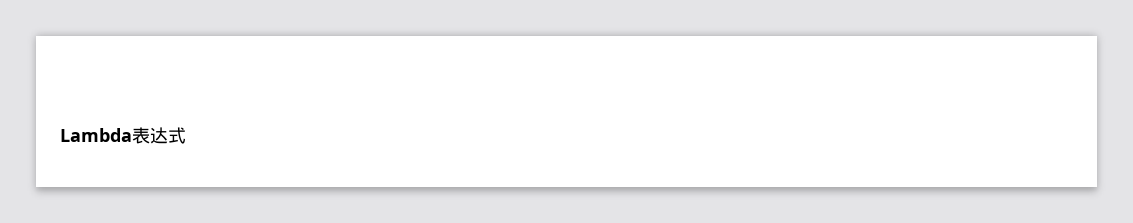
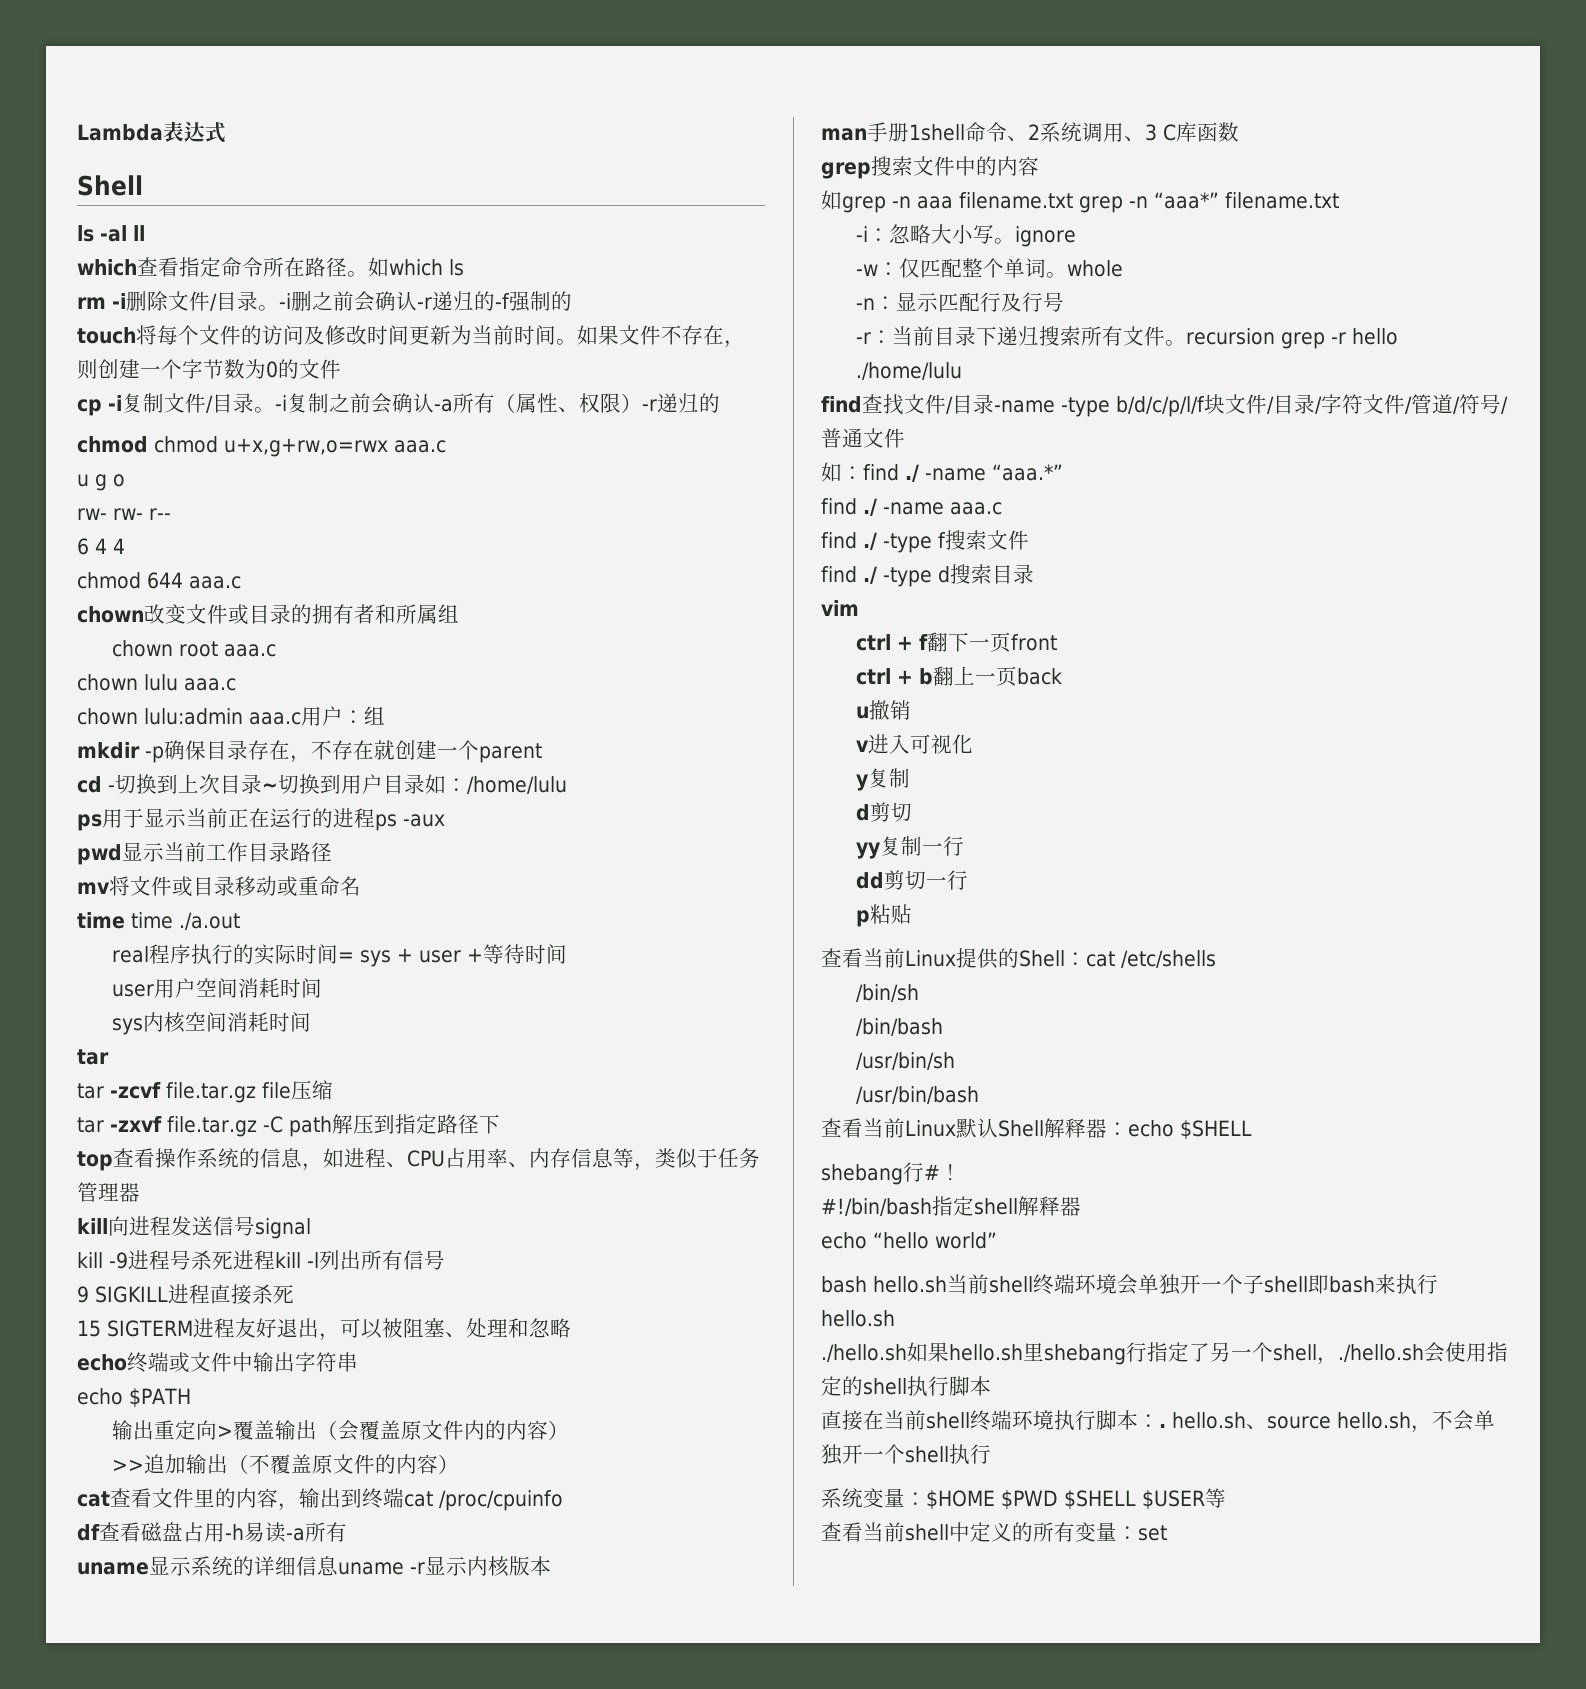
  Lambda表达式
+ Shell
+ ls -al ll
+ which查看指定命令所在路径。如which ls
+ rm -i删除文件/目录。-i删之前会确认-r递归的-f强制的
+ touch将每个文件的访问及修改时间更新为当前时间。如果文件不存在，则创建一个字节数为0的文件
+ cp -i复制文件/目录。-i复制之前会确认-a所有（属性、权限）-r递归的
+ chmod chmod u+x,g+rw,o=rwx aaa.c
+ u g o
+ rw- rw- r--
+ 6 4 4
+ chmod 644 aaa.c
+ chown改变文件或目录的拥有者和所属组
+ chown root aaa.c
+ chown lulu aaa.c
+ chown lulu:admin aaa.c用户：组
+ mkdir -p确保目录存在，不存在就创建一个parent
+ cd -切换到上次目录~切换到用户目录如：/home/lulu
+ ps用于显示当前正在运行的进程ps -aux
+ pwd显示当前工作目录路径
+ mv将文件或目录移动或重命名
+ time time ./a.out
+ real程序执行的实际时间= sys + user +等待时间
+ user用户空间消耗时间
+ sys内核空间消耗时间
+ tar
+ tar -zcvf file.tar.gz file压缩
+ tar -zxvf file.tar.gz -C path解压到指定路径下
+ top查看操作系统的信息，如进程、CPU占用率、内存信息等，类似于任务管理器
+ kill向进程发送信号signal
+ kill -9进程号杀死进程kill -l列出所有信号
+ 9 SIGKILL进程直接杀死
+ 15 SIGTERM进程友好退出，可以被阻塞、处理和忽略
+ echo终端或文件中输出字符串
+ echo $PATH
+ 输出重定向>覆盖输出（会覆盖原文件内的内容）
+ >>追加输出（不覆盖原文件的内容）
+ cat查看文件里的内容，输出到终端cat /proc/cpuinfo
+ df查看磁盘占用-h易读-a所有
+ uname显示系统的详细信息uname -r显示内核版本
+ man手册1shell命令、2系统调用、3 C库函数
+ grep搜索文件中的内容
+ 如grep -n aaa filename.txt grep -n “aaa*” filename.txt
+ -i：忽略大小写。ignore
+ -w：仅匹配整个单词。whole
+ -n：显示匹配行及行号
+ -r：当前目录下递归搜索所有文件。recursion grep -r hello ./home/lulu
+ find查找文件/目录-name -type b/d/c/p/l/f块文件/目录/字符文件/管道/符号/普通文件
+ 如：find ./ -name “aaa.*”
+ find ./ -name aaa.c
+ find ./ -type f搜索文件
+ find ./ -type d搜索目录
+ vim
+ ctrl + f翻下一页front
+ ctrl + b翻上一页back
+ u撤销
+ v进入可视化
+ y复制
+ d剪切
+ yy复制一行
+ dd剪切一行
+ p粘贴
+ 查看当前Linux提供的Shell：cat /etc/shells
+ /bin/sh
+ /bin/bash
+ /usr/bin/sh
+ /usr/bin/bash
+ 查看当前Linux默认Shell解释器：echo $SHELL
+ shebang行#！
+ #!/bin/bash指定shell解释器
+ echo “hello world”
+ bash hello.sh当前shell终端环境会单独开一个子shell即bash来执行hello.sh
+ ./hello.sh如果hello.sh里shebang行指定了另一个shell，./hello.sh会使用指定的shell执行脚本
+ 直接在当前shell终端环境执行脚本：. hello.sh、source hello.sh，不会单独开一个shell执行
+ 系统变量：$HOME $PWD $SHELL $USER等
+ 查看当前shell中定义的所有变量：set

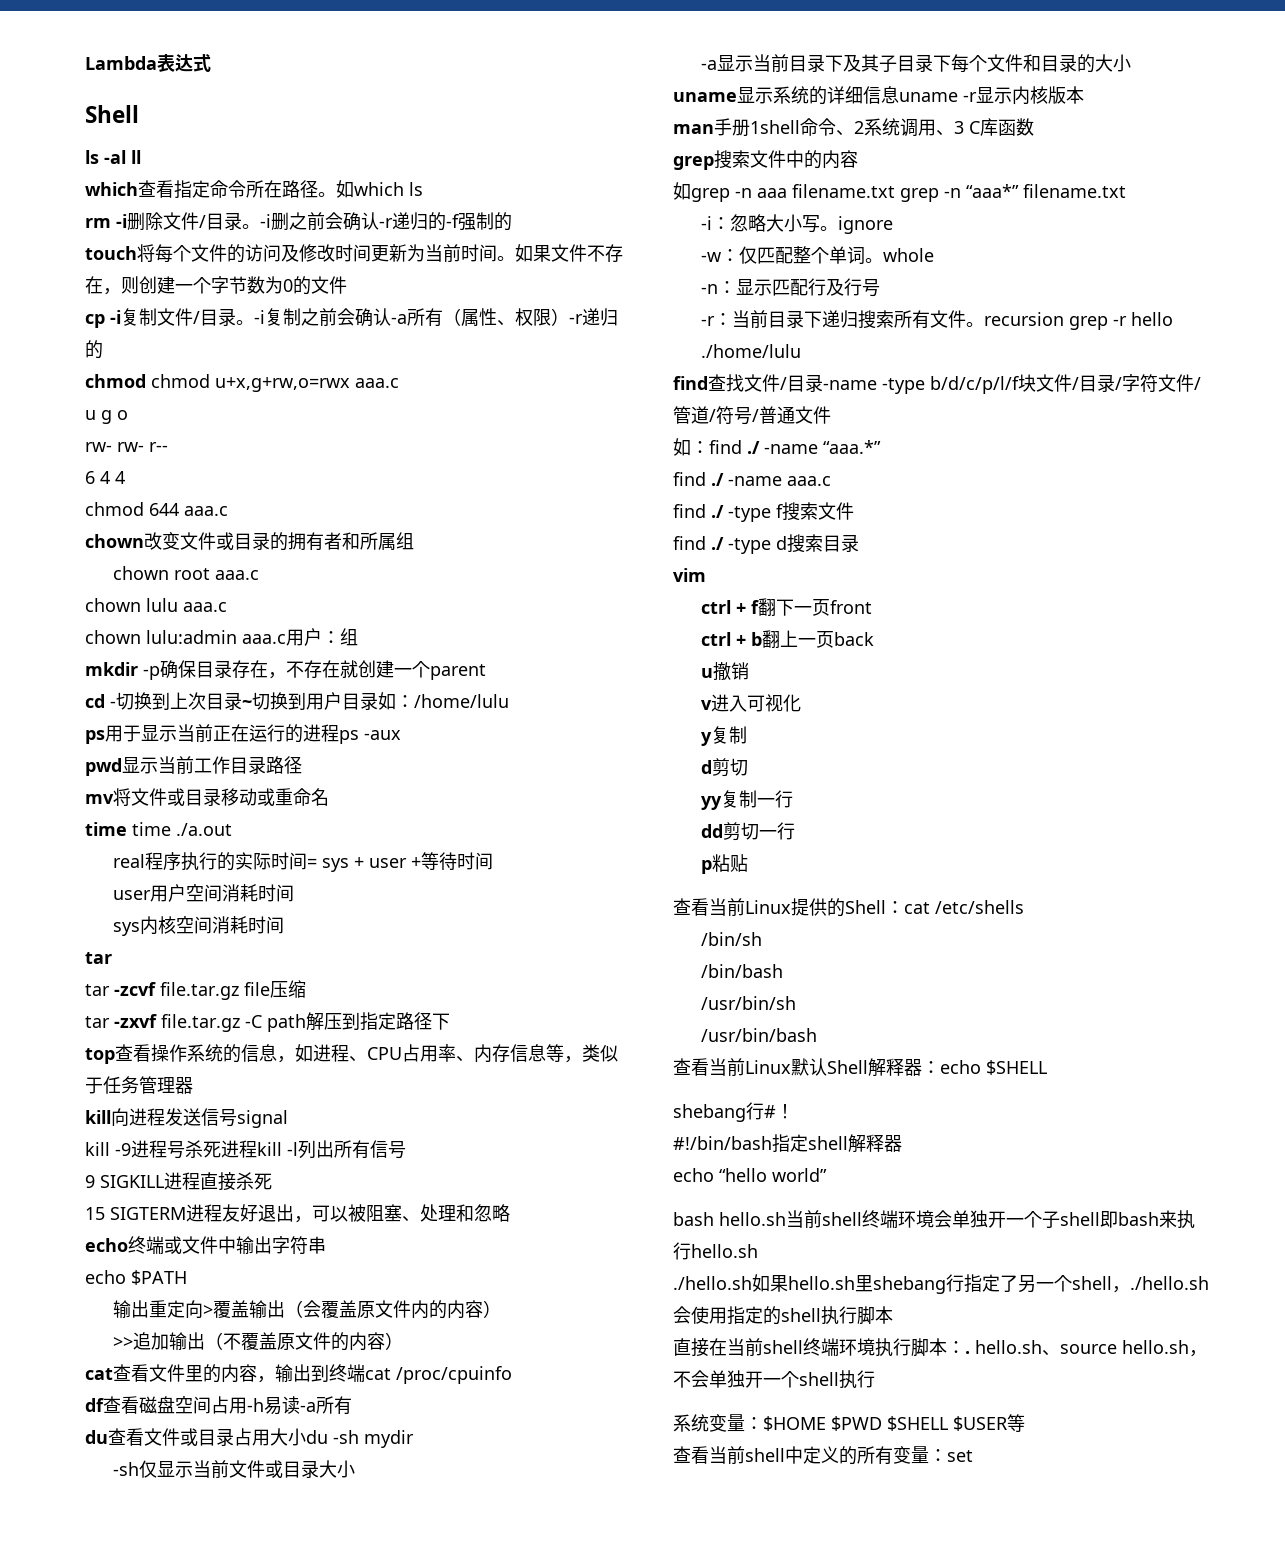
- df查看磁盘占用-h易读-a所有
+ df查看磁盘空间占用-h易读-a所有
+ du查看文件或目录占用大小du -sh mydir
+ -sh仅显示当前文件或目录大小
+ -a显示当前目录下及其子目录下每个文件和目录的大小

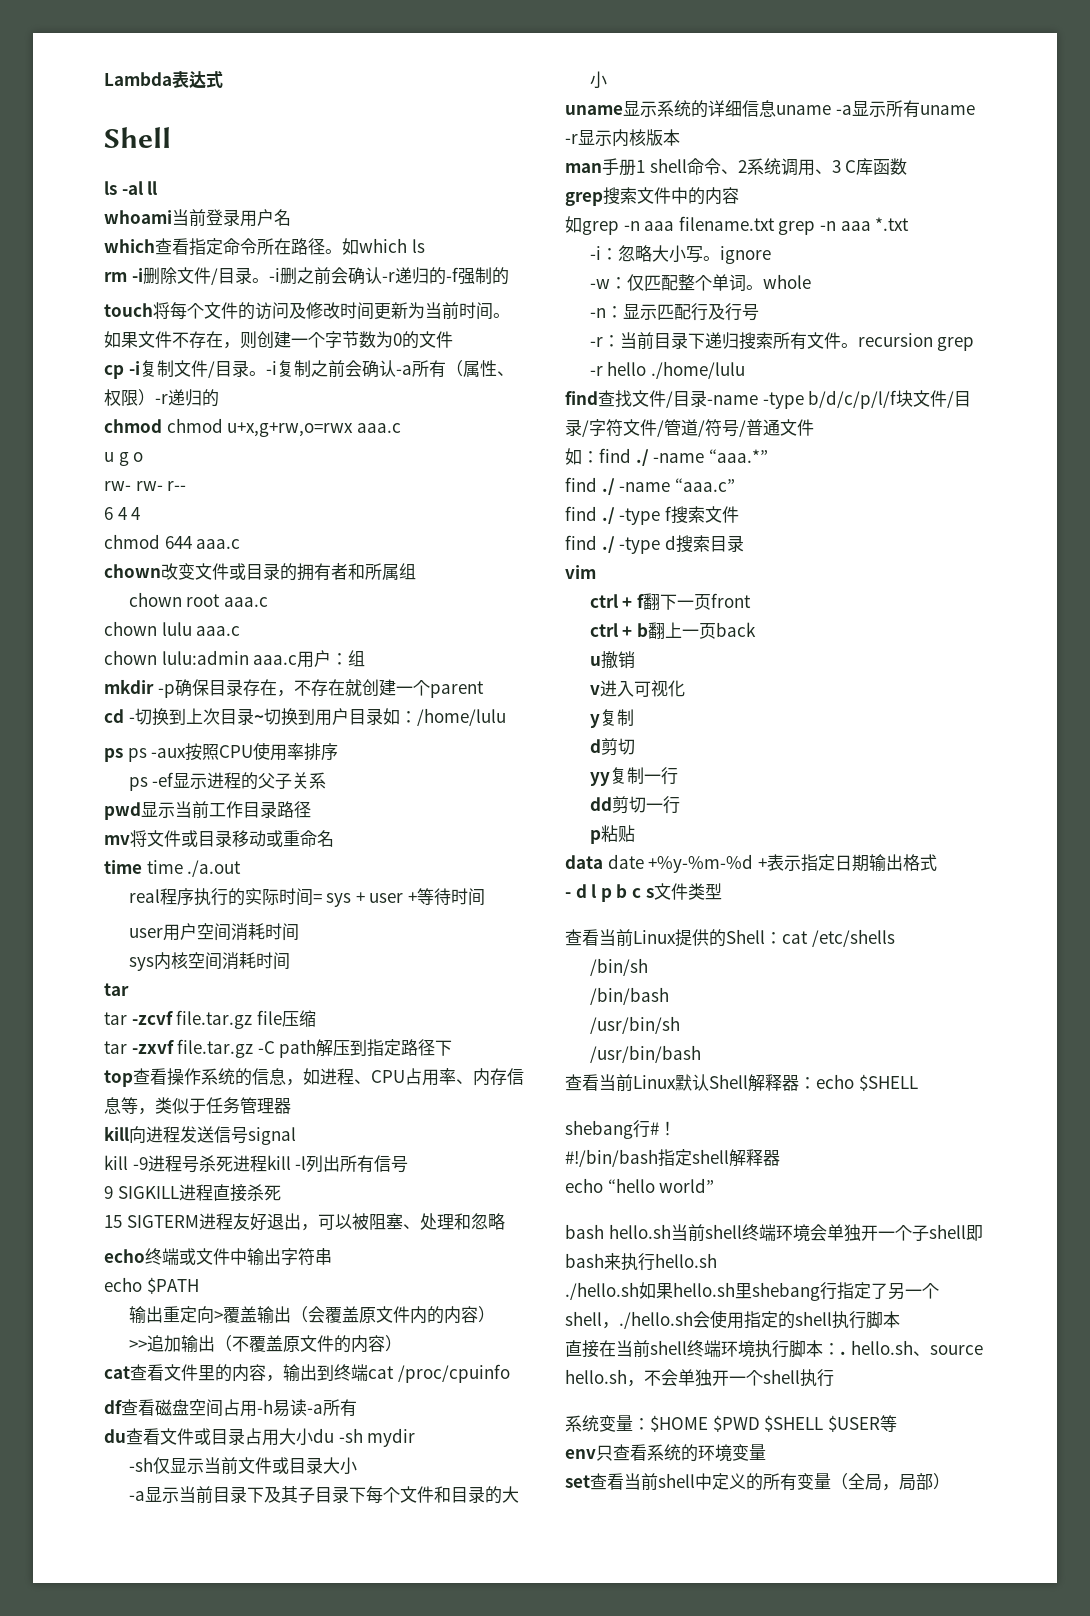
+ whoami当前登录用户名
- ps用于显示当前正在运行的进程ps -aux
+ ps ps -aux按照CPU使用率排序
+ ps -ef显示进程的父子关系
- uname显示系统的详细信息uname -r显示内核版本
+ uname显示系统的详细信息uname -a显示所有uname -r显示内核版本
- man手册1shell命令、2系统调用、3 C库函数
+ man手册1 shell命令、2系统调用、3 C库函数
- 如grep -n aaa filename.txt grep -n “aaa*” filename.txt
+ 如grep -n aaa filename.txt grep -n aaa *.txt
- find ./ -name aaa.c
+ find ./ -name “aaa.c”
+ data date +%y-%m-%d +表示指定日期输出格式
+ - d l p b c s文件类型
- 查看当前shell中定义的所有变量：set
+ env只查看系统的环境变量
+ set查看当前shell中定义的所有变量（全局，局部）

